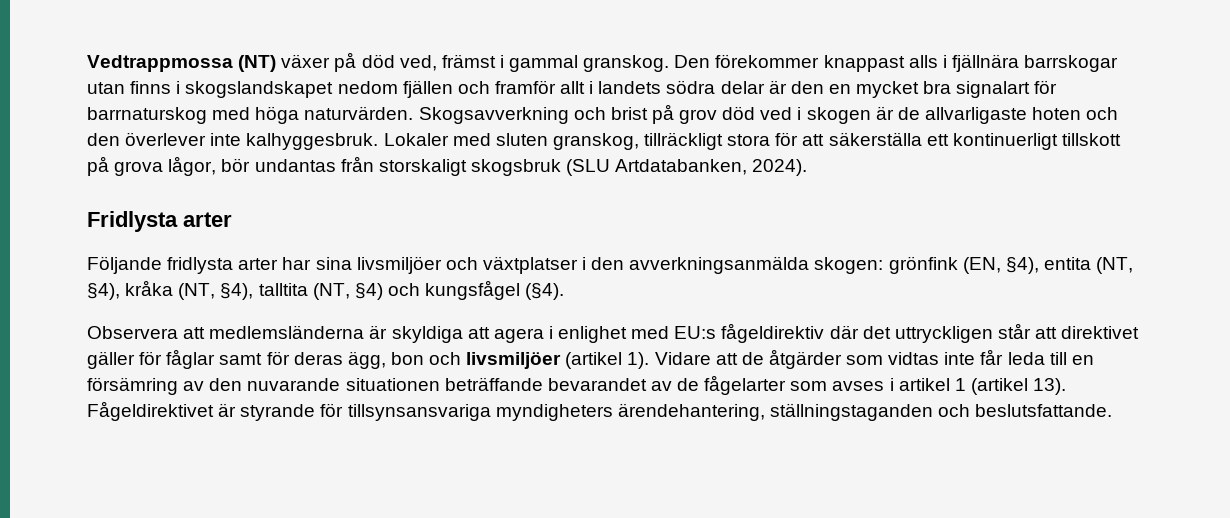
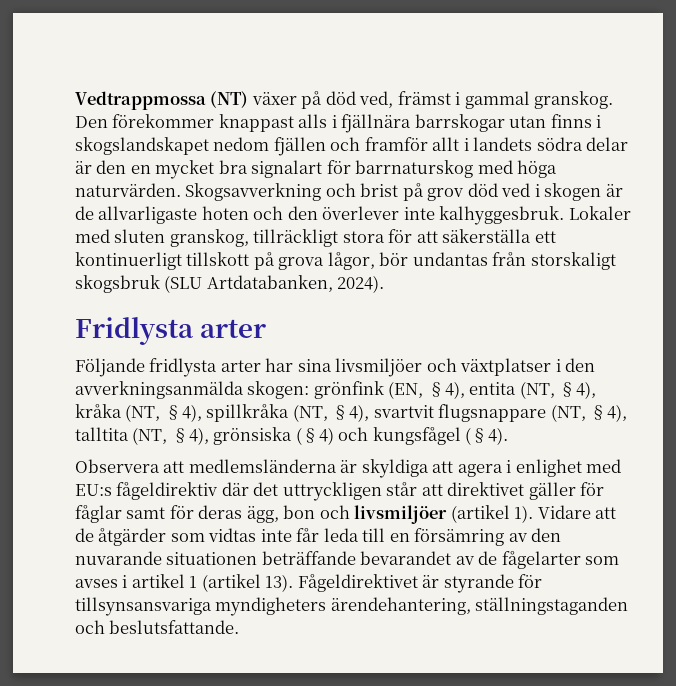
- Följande fridlysta arter har sina livsmiljöer och växtplatser i den avverkningsanmälda skogen: grönfink (EN, §4), entita (NT, §4), kråka (NT, §4), talltita (NT, §4) och kungsfågel (§4).
+ Följande fridlysta arter har sina livsmiljöer och växtplatser i den avverkningsanmälda skogen: grönfink (EN, §4), entita (NT, §4), kråka (NT, §4), spillkråka (NT, §4), svartvit flugsnappare (NT, §4), talltita (NT, §4), grönsiska (§4) och kungsfågel (§4).

